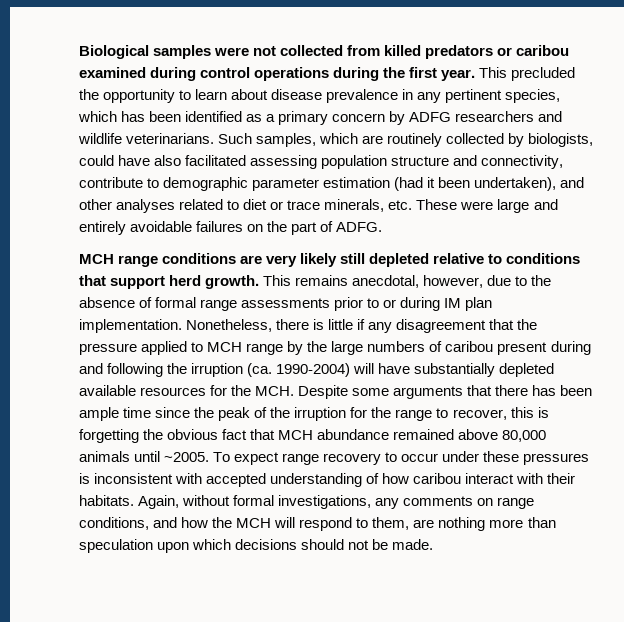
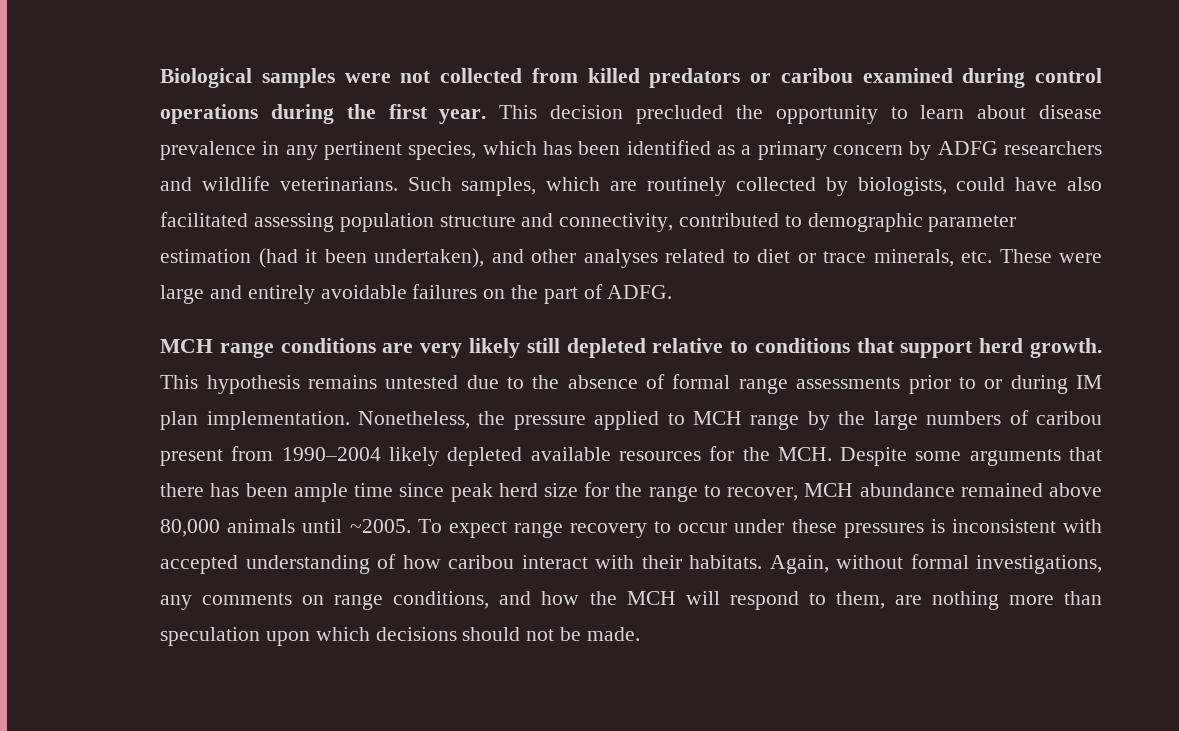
- This precluded the opportunity to learn about disease prevalence in any pertinent species, which has been identified as a primary concern by ADFG researchers and wildlife veterinarians.
+ This decision precluded the opportunity to learn about disease prevalence in any pertinent species, which has been identified as a primary concern by ADFG researchers and wildlife veterinarians.
- Such samples, which are routinely collected by biologists, could have also facilitated assessing population structure and connectivity, contribute to demographic parameter estimation (had it been undertaken), and other analyses related to diet or trace minerals, etc. These were large and entirely avoidable failures on the part of ADFG.
+ Such samples, which are routinely collected by biologists, could have also facilitated assessing population structure and connectivity, contributed to demographic parameter estimation (had it been undertaken), and other analyses related to diet or trace minerals, etc. These were large and entirely avoidable failures on the part of ADFG.
- This remains anecdotal, however, due to the absence of formal range assessments prior to or during IM plan implementation.
+ This hypothesis remains untested due to the absence of formal range assessments prior to or during IM plan implementation.
- Nonetheless, there is little if any disagreement that the pressure applied to MCH range by the large numbers of caribou present during and following the irruption (ca. 1990-2004) will have substantially depleted available resources for the MCH. Despite some arguments that there has been ample time since the peak of the irruption for the range to recover, this is forgetting the obvious fact that MCH abundance remained above 80,000 animals until ~2005.
+ Nonetheless, the pressure applied to MCH range by the large numbers of caribou present from 1990–2004 likely depleted available resources for the MCH. Despite some arguments that there has been ample time since peak herd size for the range to recover, MCH abundance remained above 80,000 animals until ~2005.

